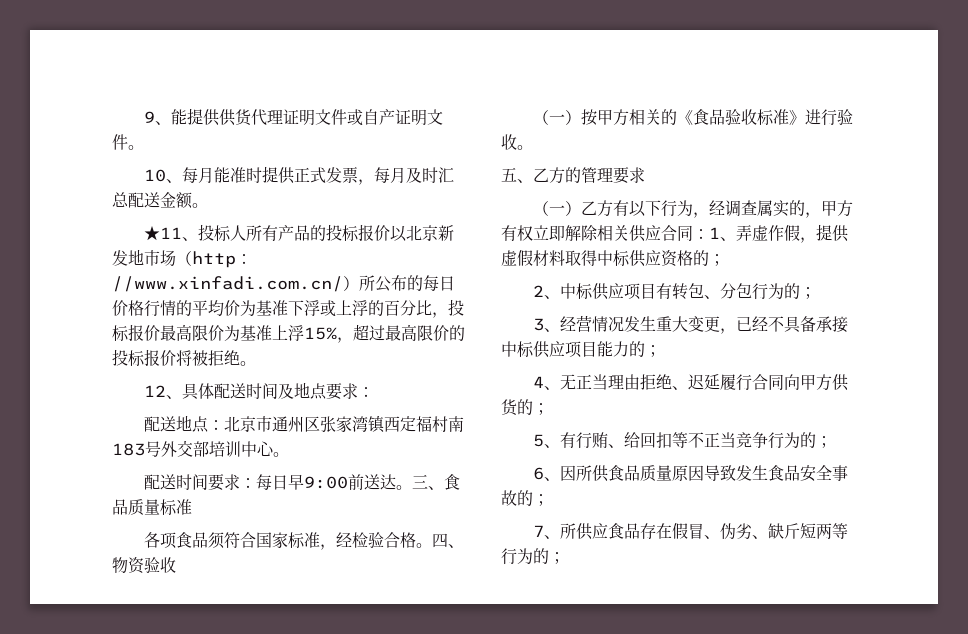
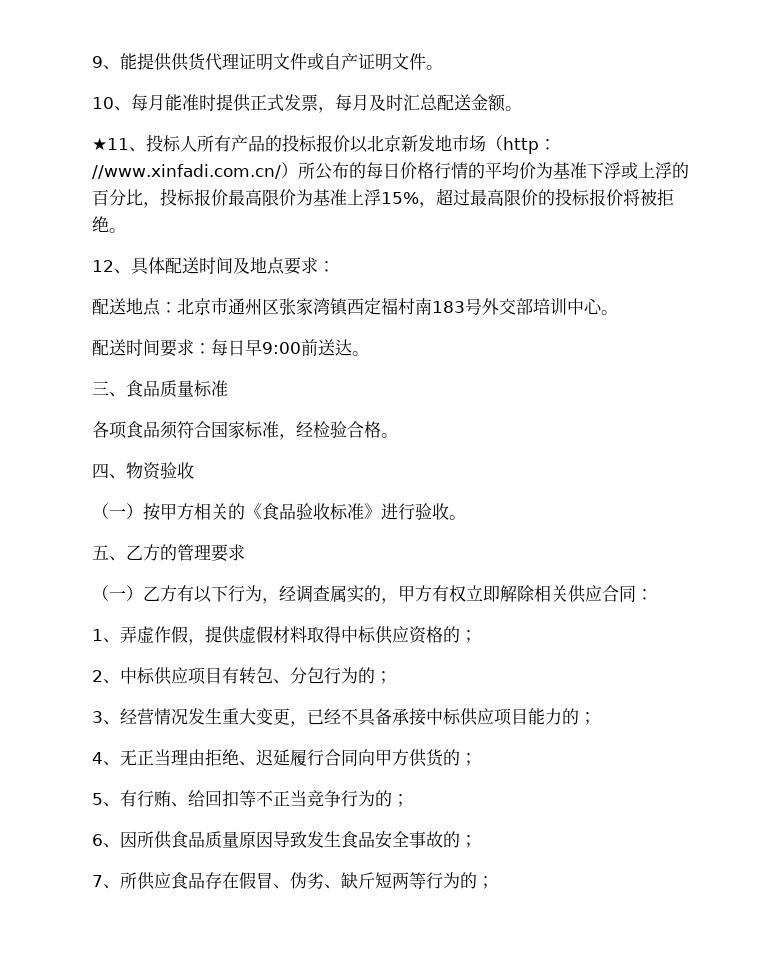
- 配送时间要求：每日早9:00前送达。三、食品质量标准
+ 配送时间要求：每日早9:00前送达。
+ 三、食品质量标准
- 各项食品须符合国家标准，经检验合格。四、物资验收
+ 各项食品须符合国家标准，经检验合格。
+ 四、物资验收
- （一）乙方有以下行为，经调查属实的，甲方有权立即解除相关供应合同：1、弄虚作假，提供虚假材料取得中标供应资格的；
+ （一）乙方有以下行为，经调查属实的，甲方有权立即解除相关供应合同：
+ 1、弄虚作假，提供虚假材料取得中标供应资格的；

